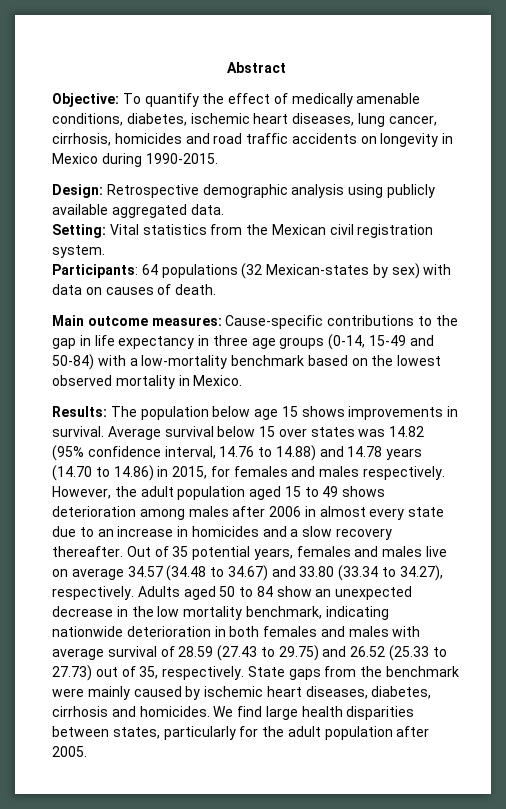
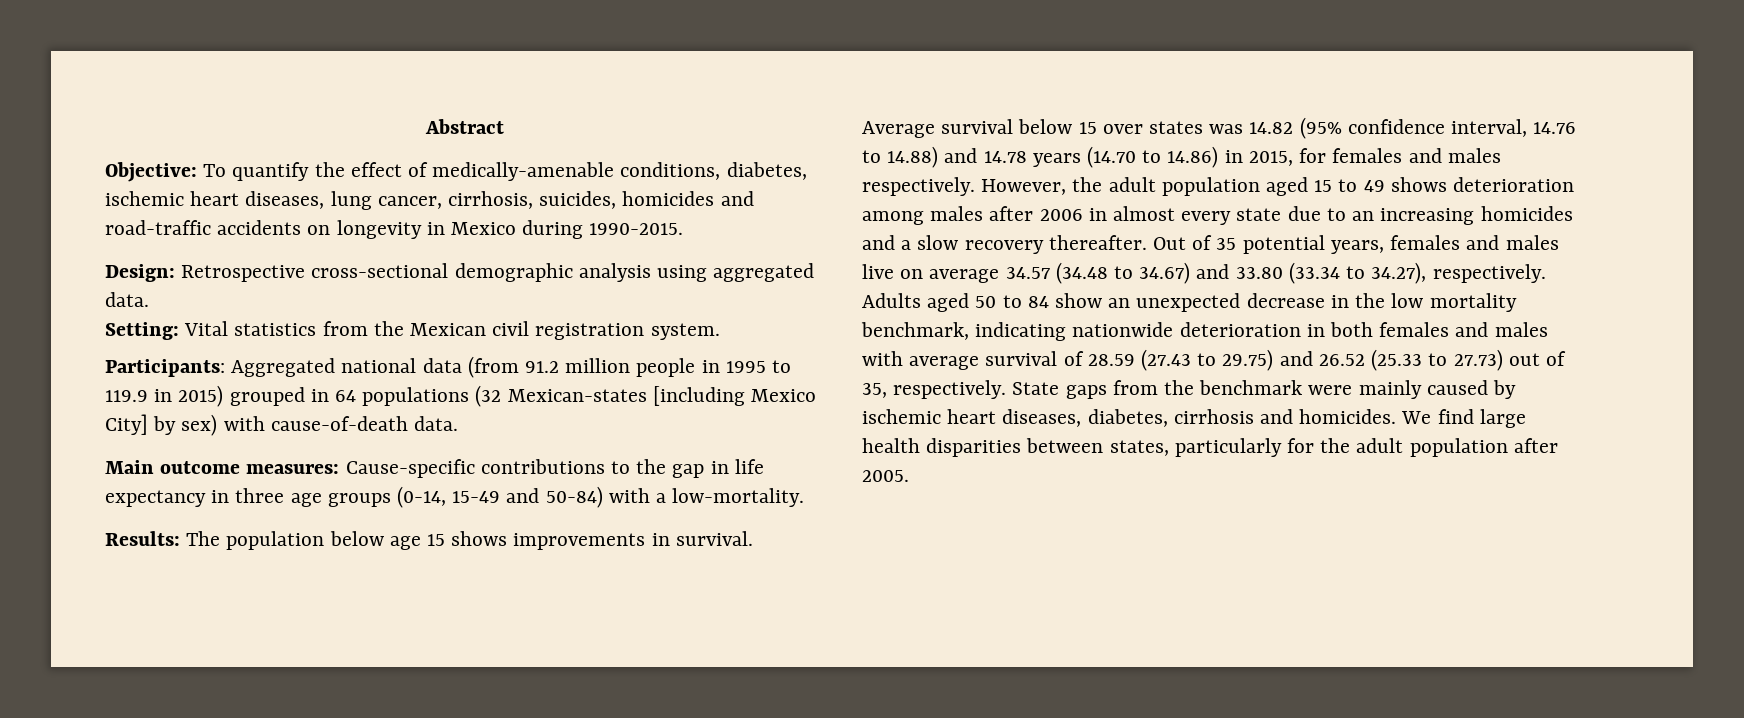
- Objective: To quantify the effect of medically amenable conditions, diabetes, ischemic heart diseases, lung cancer, cirrhosis, homicides and road traffic accidents on longevity in Mexico during 1990-2015.
+ Objective: To quantify the effect of medically-amenable conditions, diabetes, ischemic heart diseases, lung cancer, cirrhosis, suicides, homicides and road-traffic accidents on longevity in Mexico during 1990-2015.
- Design: Retrospective demographic analysis using publicly available aggregated data.
+ Design: Retrospective cross-sectional demographic analysis using aggregated data.
- Participants: 64 populations (32 Mexican-states by sex) with data on causes of death.
+ Participants: Aggregated national data (from 91.2 million people in 1995 to 119.9 in 2015) grouped in 64 populations (32 Mexican-states [including Mexico City] by sex) with cause-of-death data.
- Main outcome measures: Cause-specific contributions to the gap in life expectancy in three age groups (0-14, 15-49 and 50-84) with a low-mortality benchmark based on the lowest observed mortality in Mexico.
+ Main outcome measures: Cause-specific contributions to the gap in life expectancy in three age groups (0-14, 15-49 and 50-84) with a low-mortality.
- However, the adult population aged 15 to 49 shows deterioration among males after 2006 in almost every state due to an increase in homicides and a slow recovery thereafter.
+ However, the adult population aged 15 to 49 shows deterioration among males after 2006 in almost every state due to an increasing homicides and a slow recovery thereafter.

